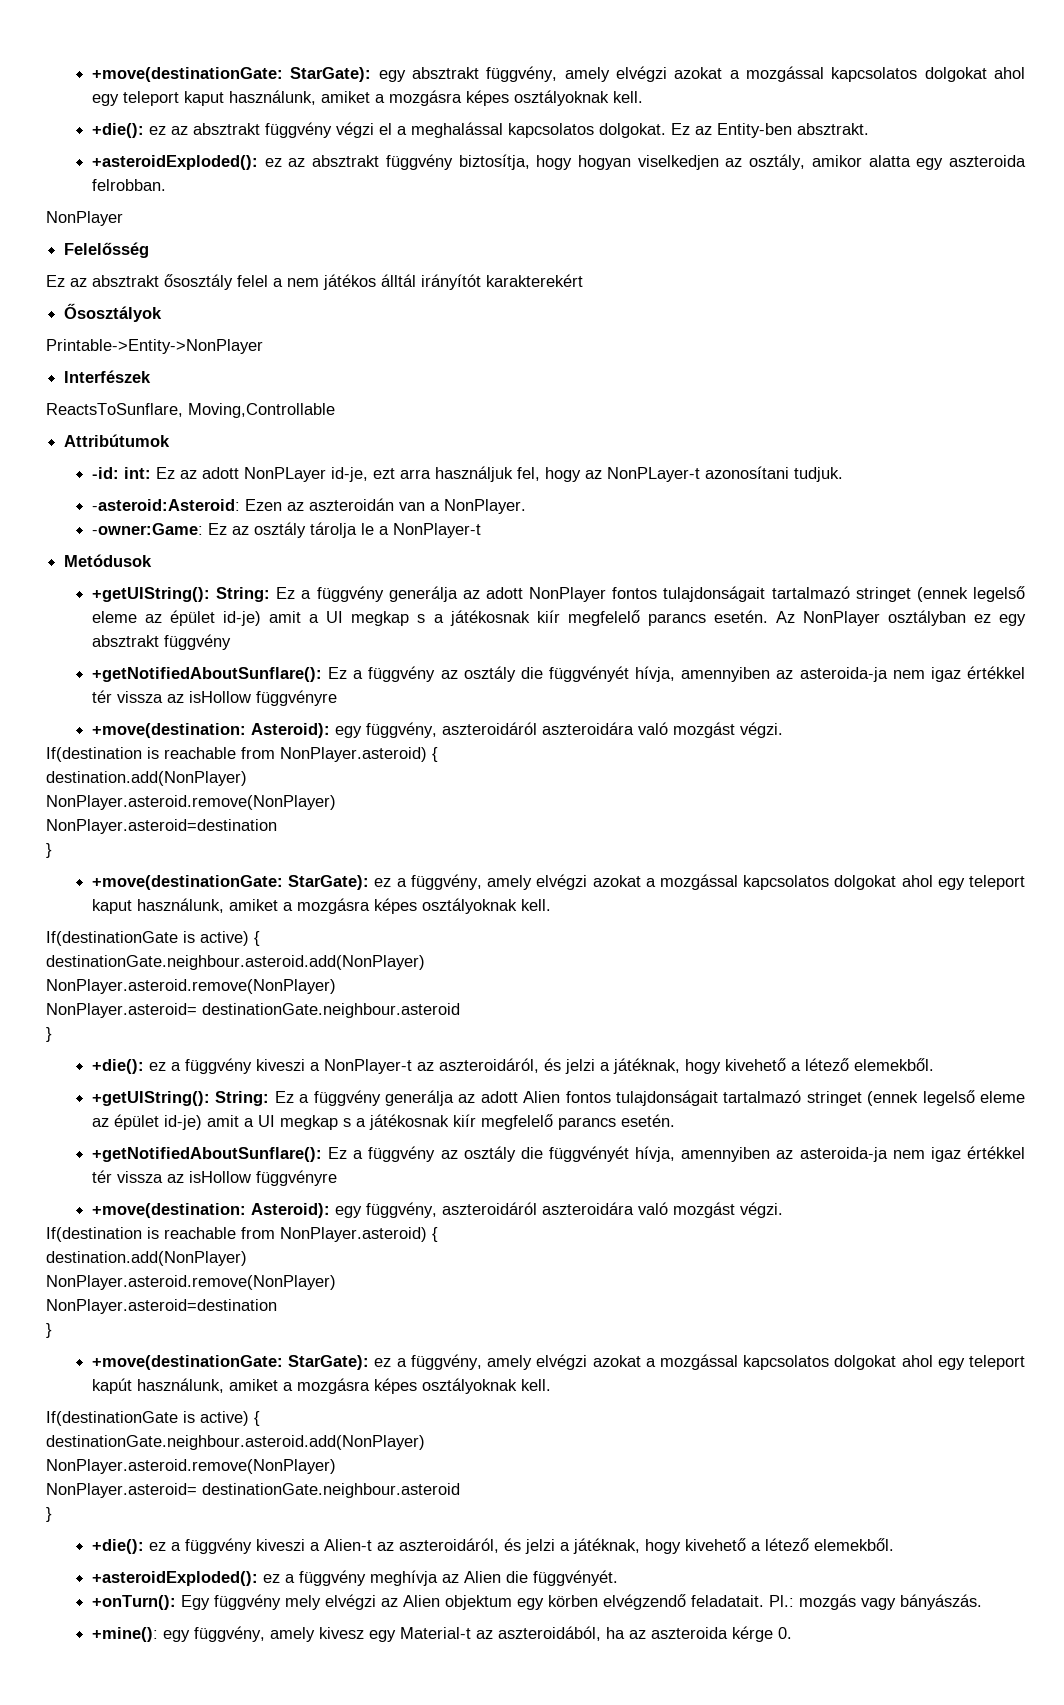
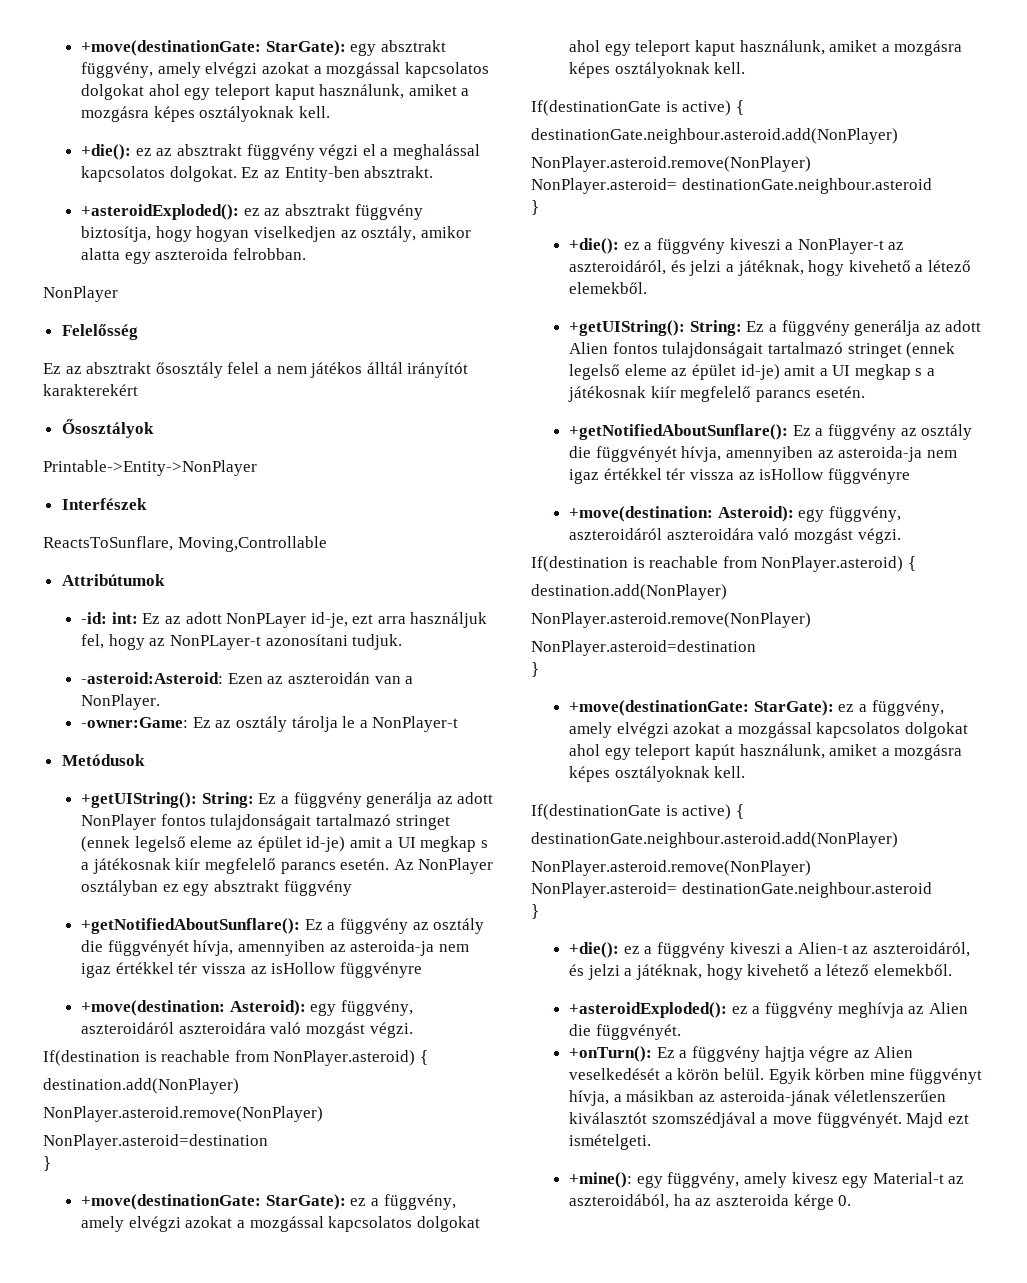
- +onTurn(): Egy függvény mely elvégzi az Alien objektum egy körben elvégzendő feladatait. Pl.: mozgás vagy bányászás.
+ +onTurn(): Ez a függvény hajtja végre az Alien veselkedését a körön belül. Egyik körben mine függvényt hívja, a másikban az asteroida-jának véletlenszerűen kiválasztót szomszédjával a move függvényét. Majd ezt ismételgeti.

